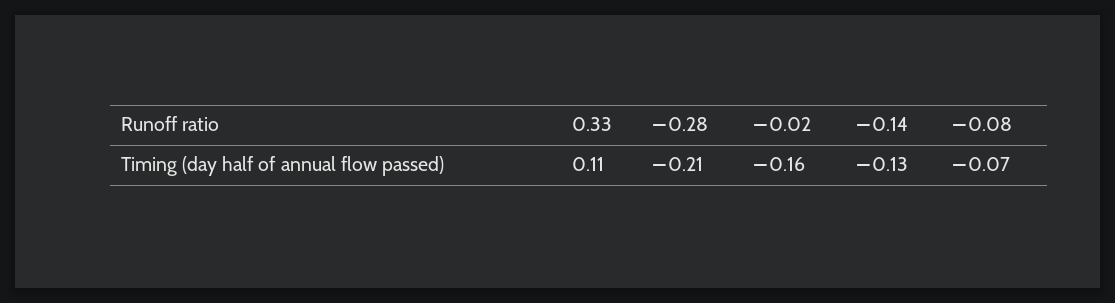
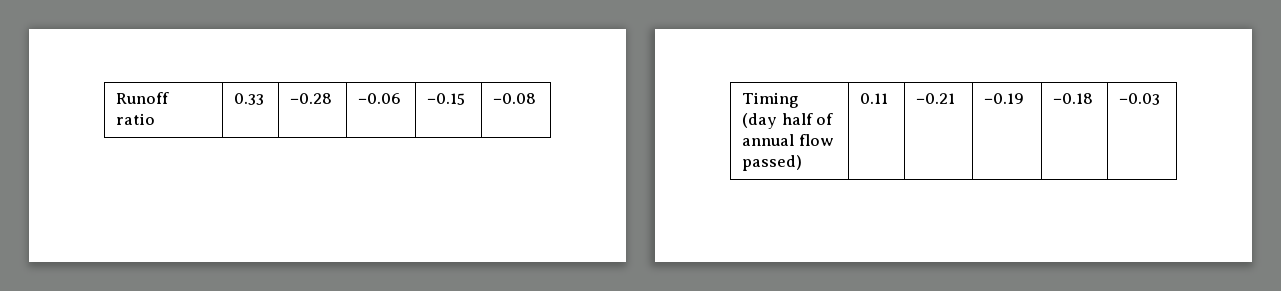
- Runoff ratio | 0.33 | −0.28 | −0.02 | −0.14 | −0.08
+ Runoff ratio | 0.33 | −0.28 | −0.06 | −0.15 | −0.08
- Timing (day half of annual flow passed) | 0.11 | −0.21 | −0.16 | −0.13 | −0.07
+ Timing (day half of annual flow passed) | 0.11 | −0.21 | −0.19 | −0.18 | −0.03

